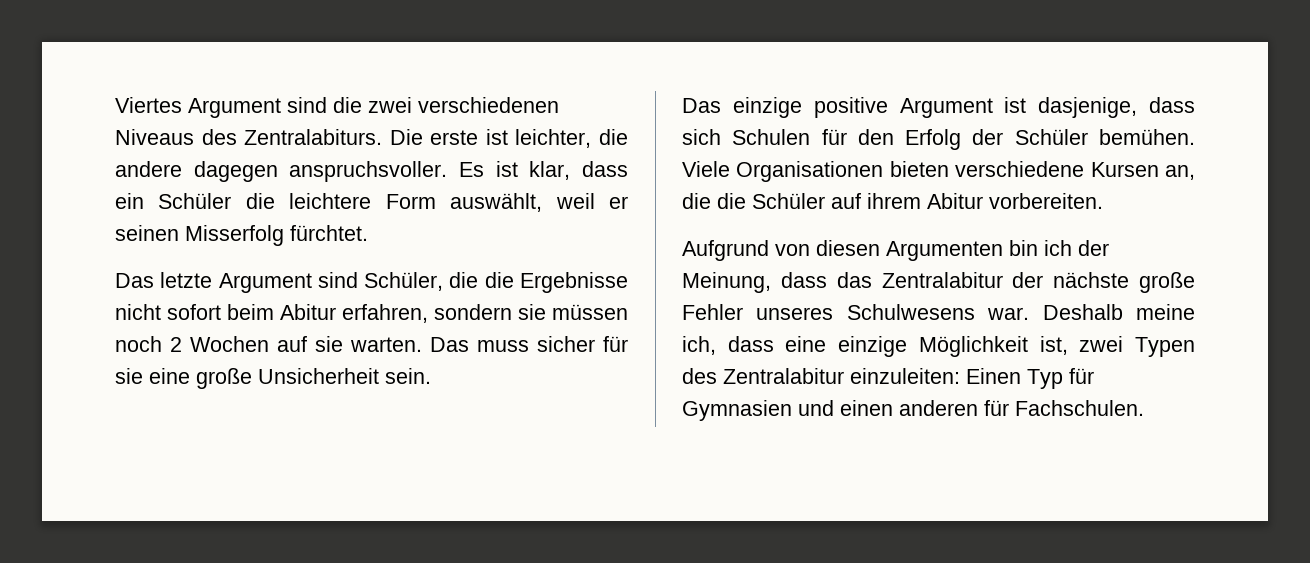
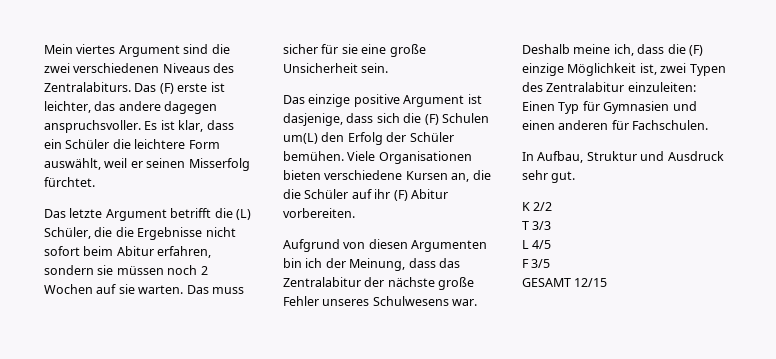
- Viertes Argument sind die zwei verschiedenen Niveaus des Zentralabiturs.
+ Mein viertes Argument sind die zwei verschiedenen Niveaus des Zentralabiturs.
- Die erste ist leichter, die andere dagegen anspruchsvoller.
+ Das (F) erste ist leichter, das andere dagegen anspruchsvoller.
- Das letzte Argument sind Schüler, die die Ergebnisse nicht sofort beim Abitur erfahren, sondern sie müssen noch 2 Wochen auf sie warten.
+ Das letzte Argument betrifft die (L) Schüler, die die Ergebnisse nicht sofort beim Abitur erfahren, sondern sie müssen noch 2 Wochen auf sie warten.
- Das einzige positive Argument ist dasjenige, dass sich Schulen für den Erfolg der Schüler bemühen.
+ Das einzige positive Argument ist dasjenige, dass sich die (F) Schulen um(L) den Erfolg der Schüler bemühen.
- Viele Organisationen bieten verschiedene Kursen an, die die Schüler auf ihrem Abitur vorbereiten.
+ Viele Organisationen bieten verschiedene Kursen an, die die Schüler auf ihr (F) Abitur vorbereiten.
- Deshalb meine ich, dass eine einzige Möglichkeit ist, zwei Typen des Zentralabitur einzuleiten: Einen Typ für Gymnasien und einen anderen für Fachschulen.
+ Deshalb meine ich, dass die (F) einzige Möglichkeit ist, zwei Typen des Zentralabitur einzuleiten: Einen Typ für Gymnasien und einen anderen für Fachschulen.
+ In Aufbau, Struktur und Ausdruck sehr gut.
+ K 2/2
+ T 3/3
+ L 4/5
+ F 3/5
+ GESAMT 12/15

